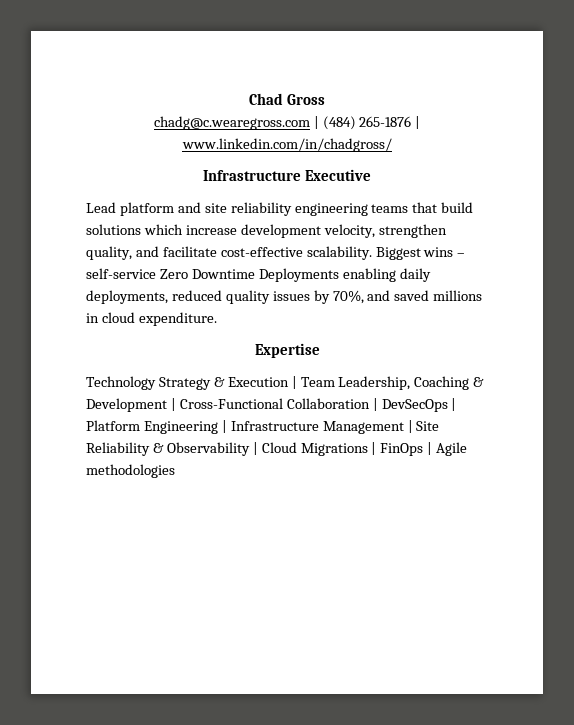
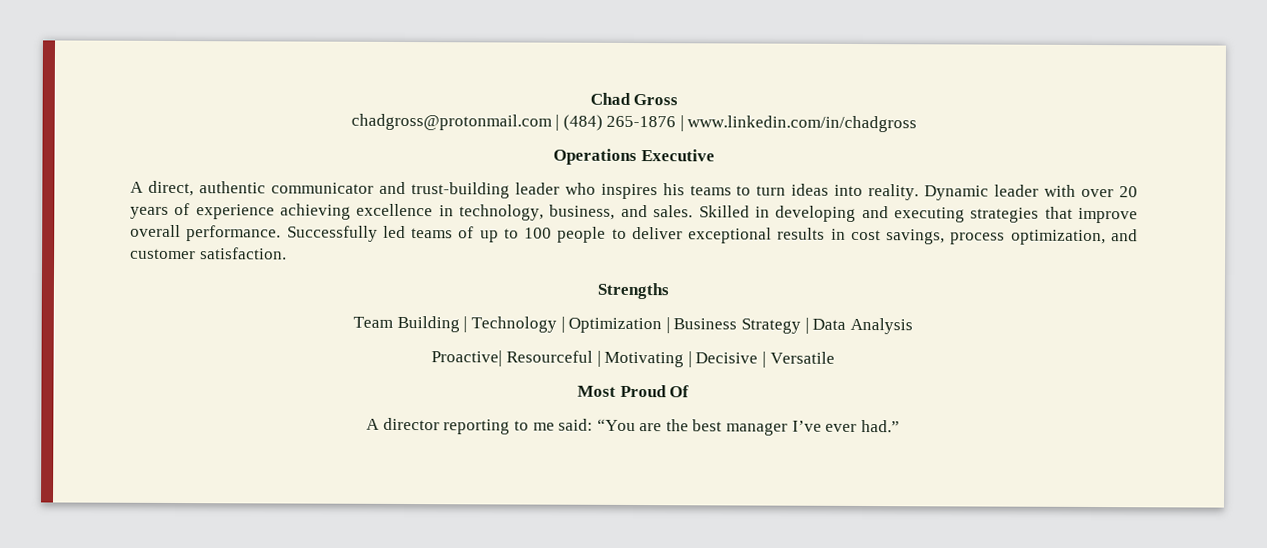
- chadg@c.wearegross.com | (484) 265-1876 | www.linkedin.com/in/chadgross/
- Infrastructure Executive
+ chadgross@protonmail.com | (484) 265-1876 | www.linkedin.com/in/chadgross
+ Operations Executive
- Lead platform and site reliability engineering teams that build solutions which increase development velocity, strengthen quality, and facilitate cost-effective scalability. Biggest wins – self-service Zero Downtime Deployments enabling daily deployments, reduced quality issues by 70%, and saved millions in cloud expenditure.
- Expertise
- Technology Strategy & Execution | Team Leadership, Coaching & Development | Cross-Functional Collaboration | DevSecOps | Platform Engineering | Infrastructure Management | Site Reliability & Observability | Cloud Migrations | FinOps | Agile methodologies
+ A direct, authentic communicator and trust-building leader who inspires his teams to turn ideas into reality. Dynamic leader with over 20 years of experience achieving excellence in technology, business, and sales. Skilled in developing and executing strategies that improve overall performance. Successfully led teams of up to 100 people to deliver exceptional results in cost savings, process optimization, and customer satisfaction.
+ Strengths
+ Team Building | Technology | Optimization | Business Strategy | Data Analysis
+ Proactive| Resourceful | Motivating | Decisive | Versatile
+ Most Proud Of
+ A director reporting to me said: “You are the best manager I’ve ever had.”

